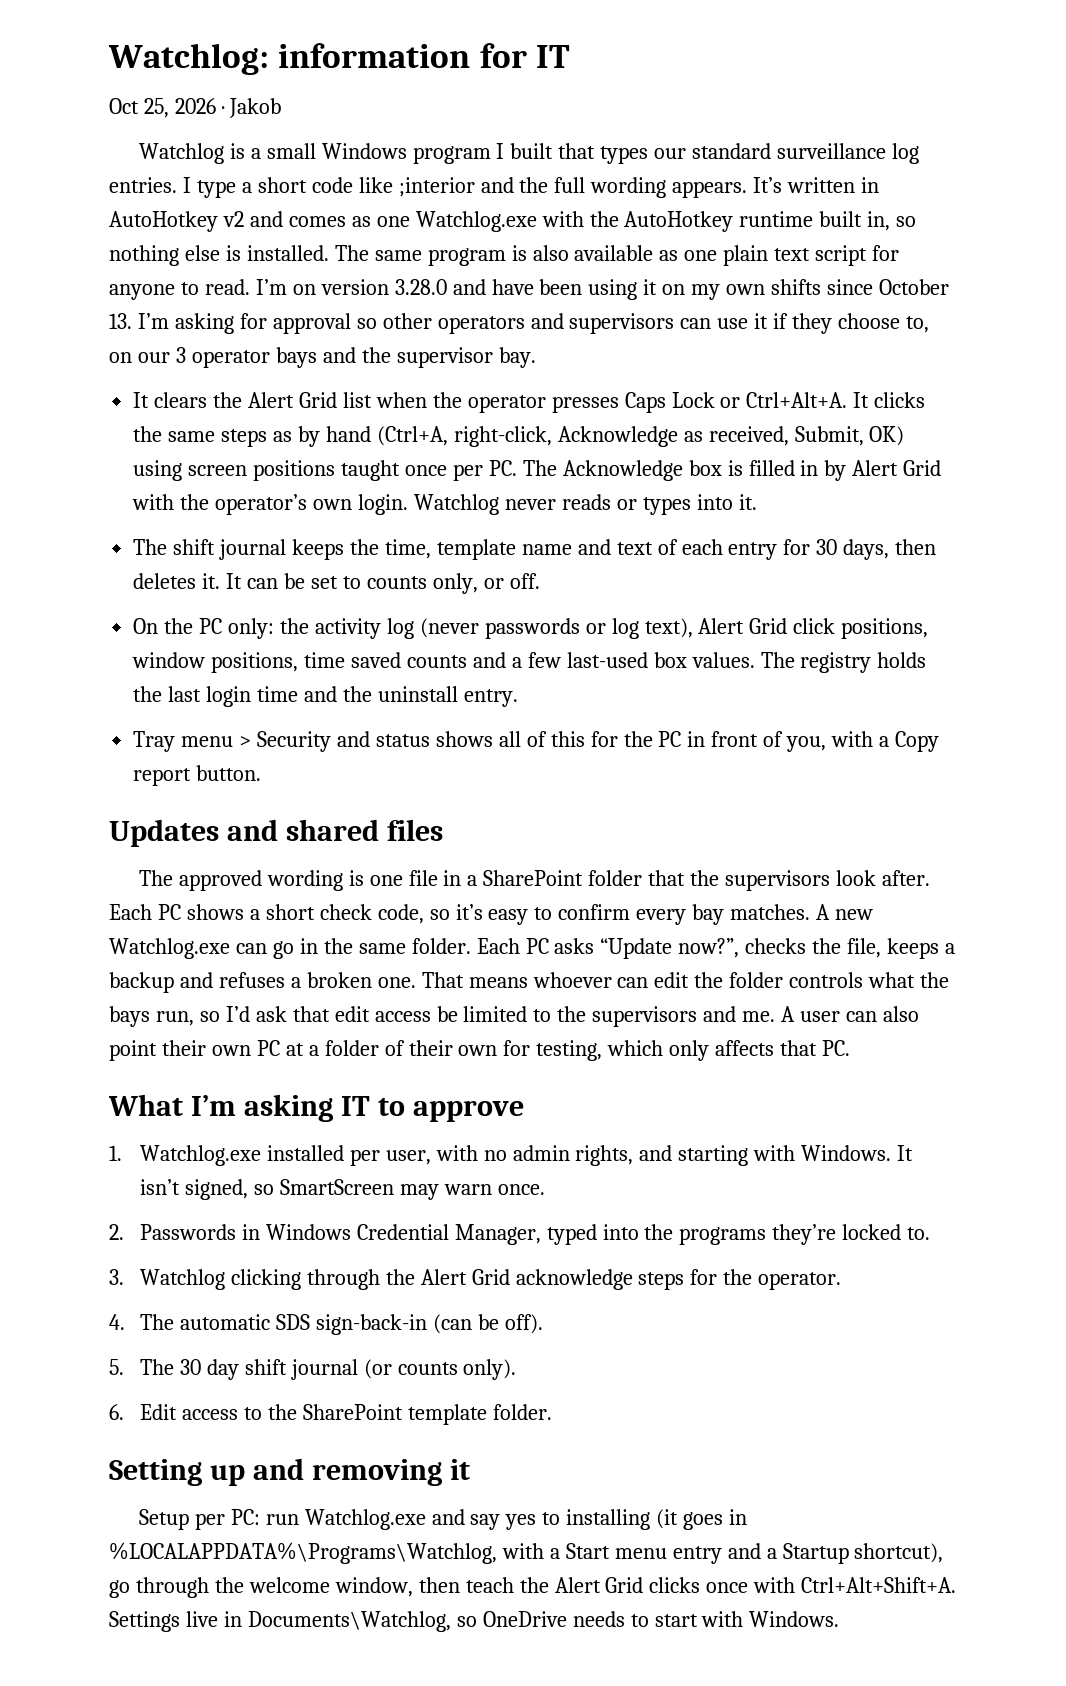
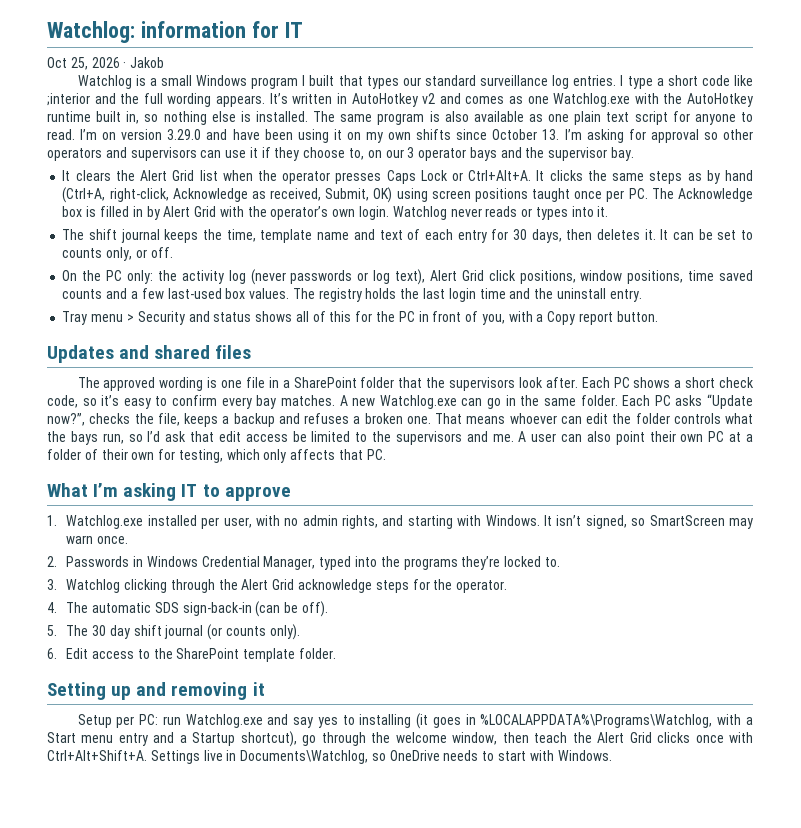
- I’m on version 3.28.0 and have been using it on my own shifts since October 13. I’m asking for approval so other operators and supervisors can use it if they choose to, on our 3 operator bays and the supervisor bay.
+ I’m on version 3.29.0 and have been using it on my own shifts since October 13. I’m asking for approval so other operators and supervisors can use it if they choose to, on our 3 operator bays and the supervisor bay.

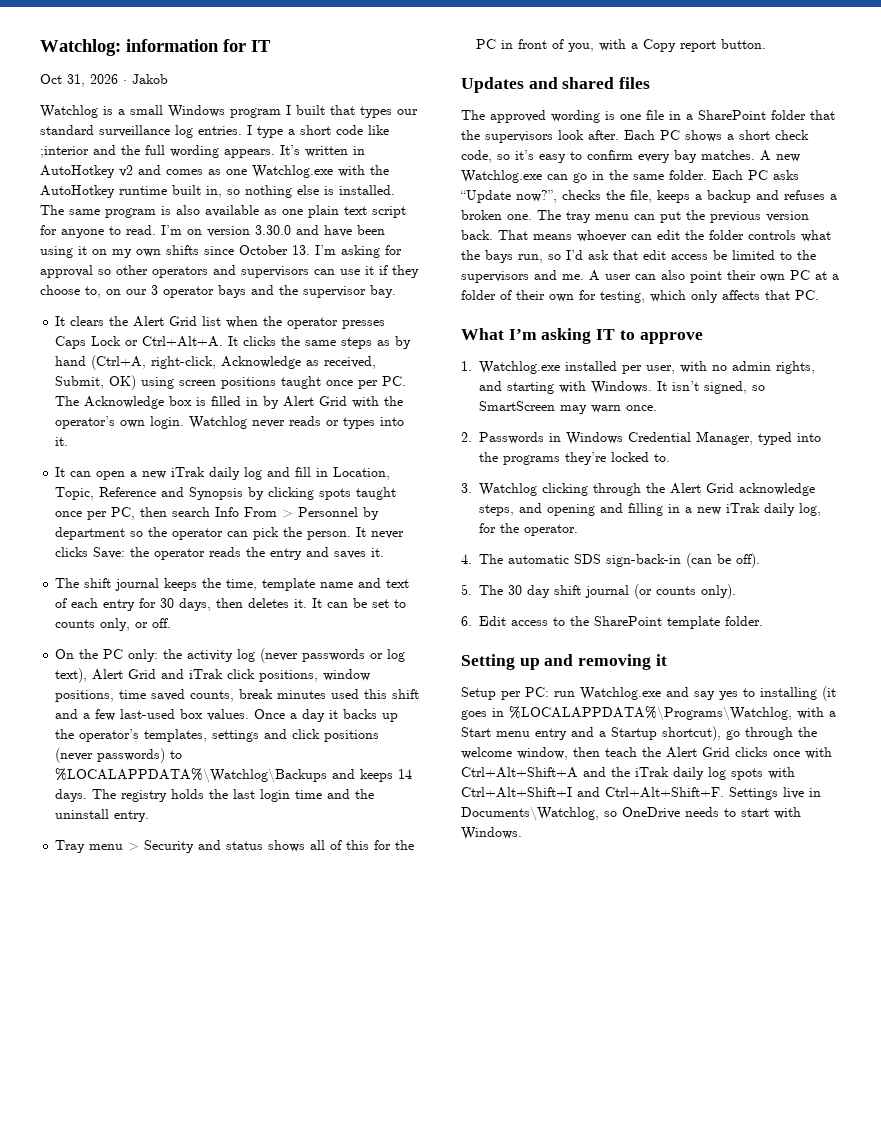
- Oct 25, 2026 · Jakob
+ Oct 31, 2026 · Jakob
- I’m on version 3.29.0 and have been using it on my own shifts since October 13. I’m asking for approval so other operators and supervisors can use it if they choose to, on our 3 operator bays and the supervisor bay.
+ I’m on version 3.30.0 and have been using it on my own shifts since October 13. I’m asking for approval so other operators and supervisors can use it if they choose to, on our 3 operator bays and the supervisor bay.
+ It can open a new iTrak daily log and fill in Location, Topic, Reference and Synopsis by clicking spots taught once per PC, then search Info From > Personnel by department so the operator can pick the person. It never clicks Save: the operator reads the entry and saves it.
- On the PC only: the activity log (never passwords or log text), Alert Grid click positions, window positions, time saved counts and a few last-used box values.
+ On the PC only: the activity log (never passwords or log text), Alert Grid and iTrak click positions, window positions, time saved counts, break minutes used this shift and a few last-used box values.
+ Once a day it backs up the operator’s templates, settings and click positions (never passwords) to %LOCALAPPDATA%\Watchlog\Backups and keeps 14 days.
+ The tray menu can put the previous version back.
- 3. Watchlog clicking through the Alert Grid acknowledge steps for the operator.
+ 3. Watchlog clicking through the Alert Grid acknowledge steps, and opening and filling in a new iTrak daily log, for the operator.
- Setup per PC: run Watchlog.exe and say yes to installing (it goes in %LOCALAPPDATA%\Programs\Watchlog, with a Start menu entry and a Startup shortcut), go through the welcome window, then teach the Alert Grid clicks once with Ctrl+Alt+Shift+A.
+ Setup per PC: run Watchlog.exe and say yes to installing (it goes in %LOCALAPPDATA%\Programs\Watchlog, with a Start menu entry and a Startup shortcut), go through the welcome window, then teach the Alert Grid clicks once with Ctrl+Alt+Shift+A and the iTrak daily log spots with Ctrl+Alt+Shift+I and Ctrl+Alt+Shift+F.

